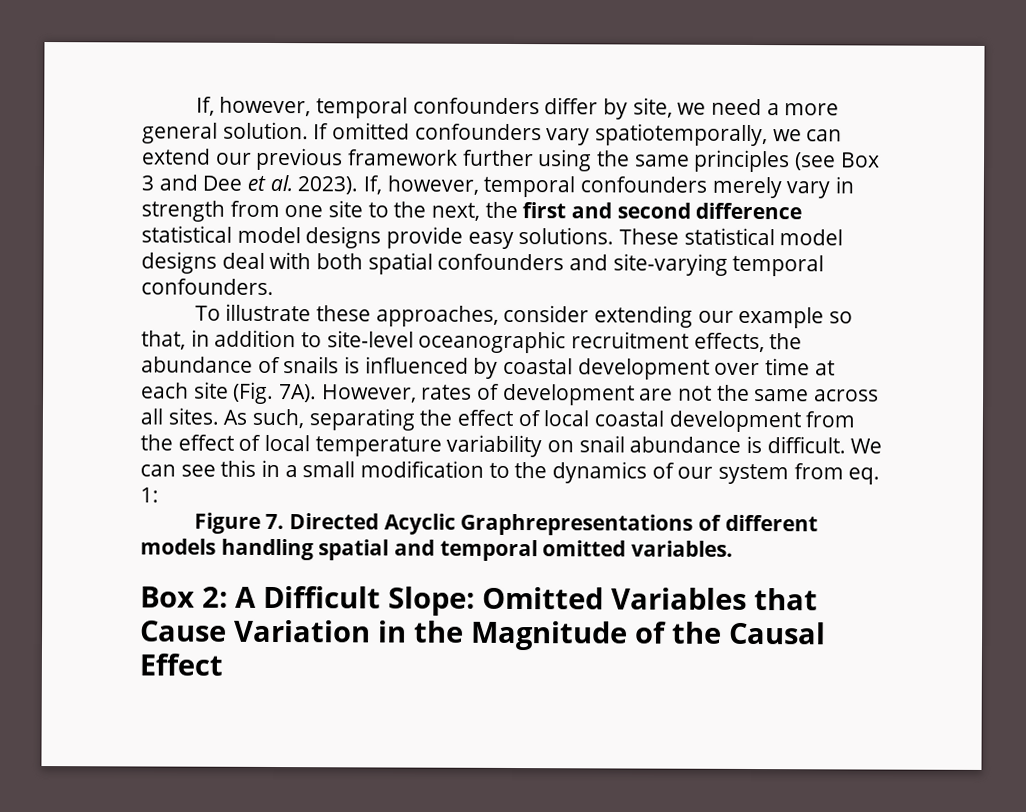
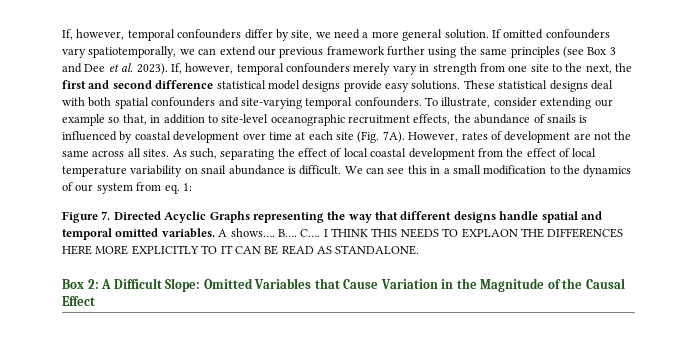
- These statistical model designs deal with both spatial confounders and site-varying temporal confounders.
- To illustrate these approaches, consider extending our example so that, in addition to site-level oceanographic recruitment effects, the abundance of snails is influenced by coastal development over time at each site (Fig. 7A).
+ These statistical designs deal with both spatial confounders and site-varying temporal confounders. To illustrate, consider extending our example so that, in addition to site-level oceanographic recruitment effects, the abundance of snails is influenced by coastal development over time at each site (Fig. 7A).
- Figure 7. Directed Acyclic Graphrepresentations of different models handling spatial and temporal omitted variables.
+ Figure 7. Directed Acyclic Graphs representing the way that different designs handle spatial and temporal omitted variables. A shows…. B…. C…. I THINK THIS NEEDS TO EXPLAON THE DIFFERENCES HERE MORE EXPLICITLY TO IT CAN BE READ AS STANDALONE.

